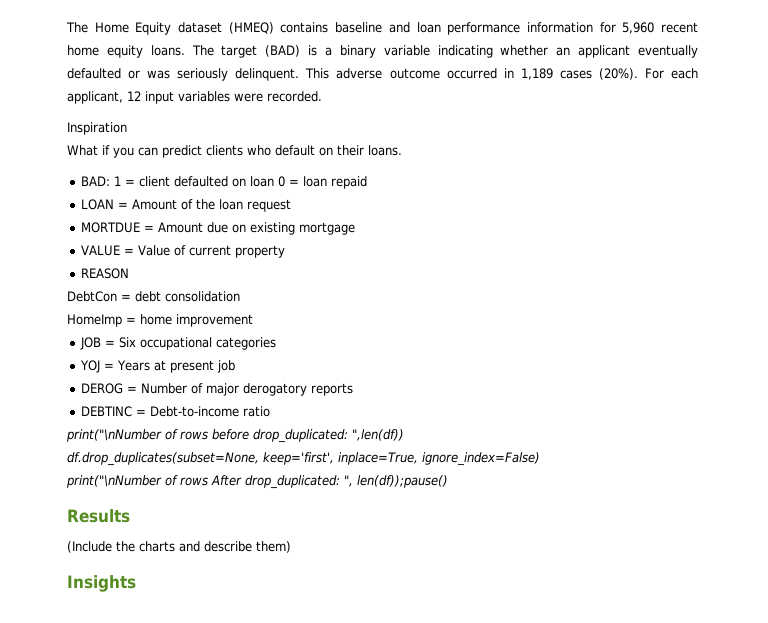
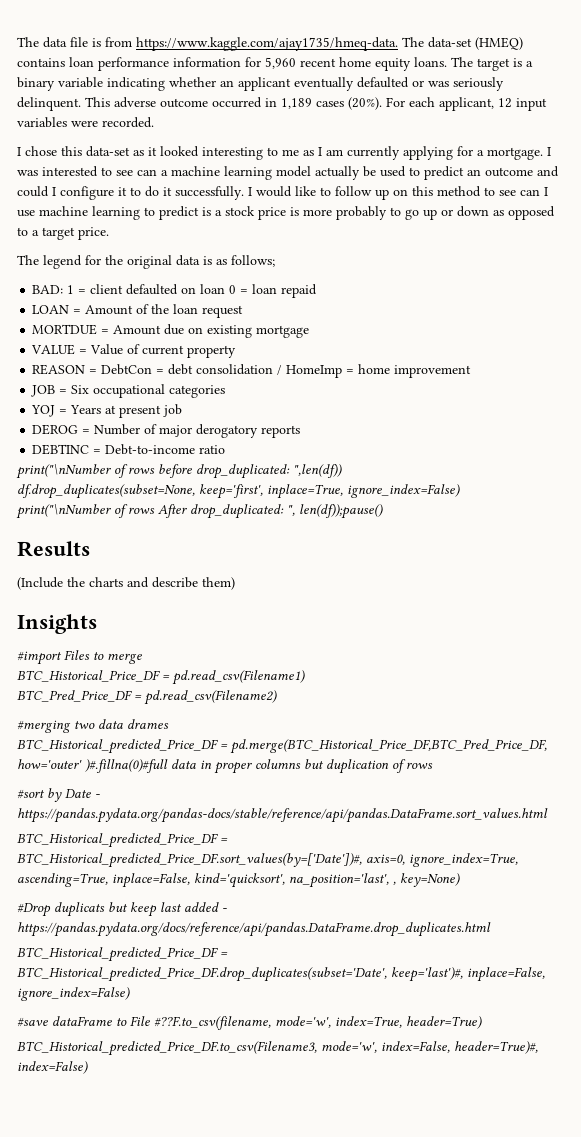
- The Home Equity dataset (HMEQ) contains baseline and loan performance information for 5,960 recent home equity loans.
+ The data file is from https://www.kaggle.com/ajay1735/hmeq-data. The data-set (HMEQ) contains loan performance information for 5,960 recent home equity loans.
- The target (BAD) is a binary variable indicating whether an applicant eventually defaulted or was seriously delinquent.
+ The target is a binary variable indicating whether an applicant eventually defaulted or was seriously delinquent.
- Inspiration
- What if you can predict clients who default on their loans.
+ I chose this data-set as it looked interesting to me as I am currently applying for a mortgage. I was interested to see can a machine learning model actually be used to predict an outcome and could I configure it to do it successfully. I would like to follow up on this method to see can I use machine learning to predict is a stock price is more probably to go up or down as opposed to a target price.
+ The legend for the original data is as follows;
- REASON
- DebtCon = debt consolidation
- HomeImp = home improvement
+ REASON = DebtCon = debt consolidation / HomeImp = home improvement
+ #import Files to merge
+ BTC_Historical_Price_DF = pd.read_csv(Filename1)
+ BTC_Pred_Price_DF = pd.read_csv(Filename2)
+ #merging two data drames
+ BTC_Historical_predicted_Price_DF = pd.merge(BTC_Historical_Price_DF,BTC_Pred_Price_DF, how='outer' )#.fillna(0)#full data in proper columns but duplication of rows
+ #sort by Date - https://pandas.pydata.org/pandas-docs/stable/reference/api/pandas.DataFrame.sort_values.html
+ BTC_Historical_predicted_Price_DF = BTC_Historical_predicted_Price_DF.sort_values(by=['Date'])#, axis=0, ignore_index=True, ascending=True, inplace=False, kind='quicksort', na_position='last', , key=None)
+ #Drop duplicats but keep last added - https://pandas.pydata.org/docs/reference/api/pandas.DataFrame.drop_duplicates.html
+ BTC_Historical_predicted_Price_DF = BTC_Historical_predicted_Price_DF.drop_duplicates(subset='Date', keep='last')#, inplace=False, ignore_index=False)
+ #save dataFrame to File #??F.to_csv(filename, mode='w', index=True, header=True)
+ BTC_Historical_predicted_Price_DF.to_csv(Filename3, mode='w', index=False, header=True)#, index=False)

